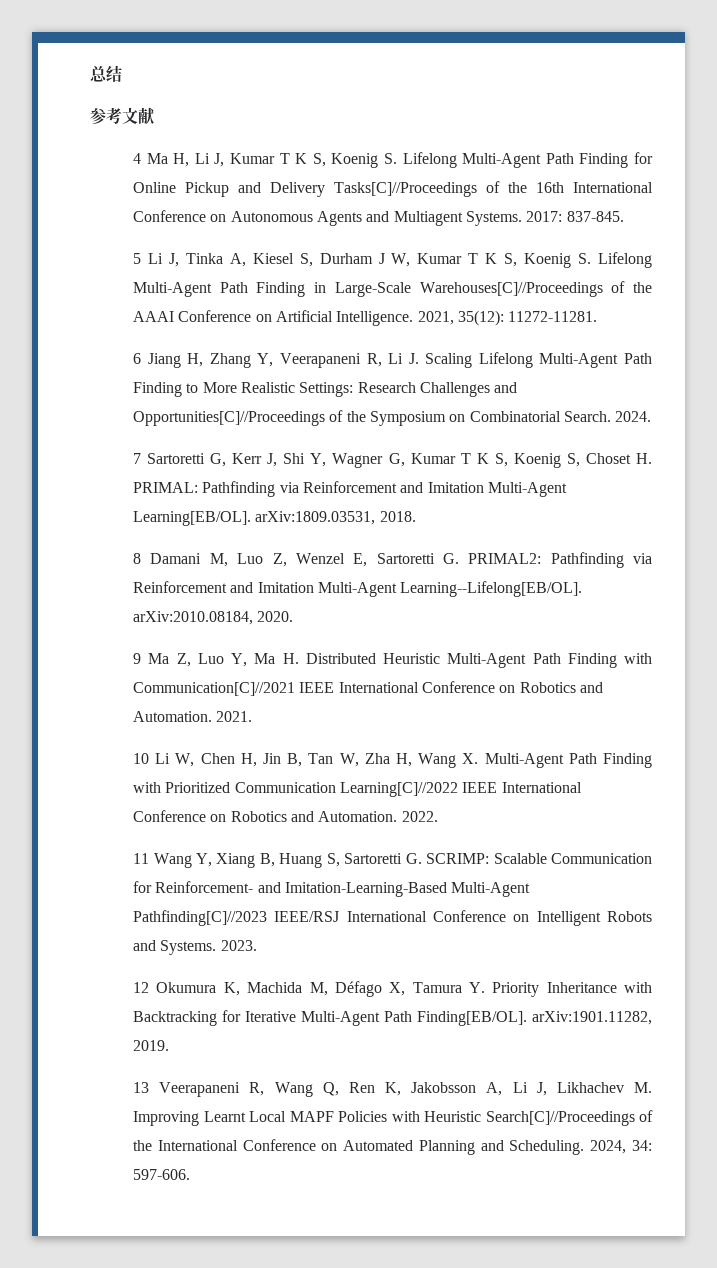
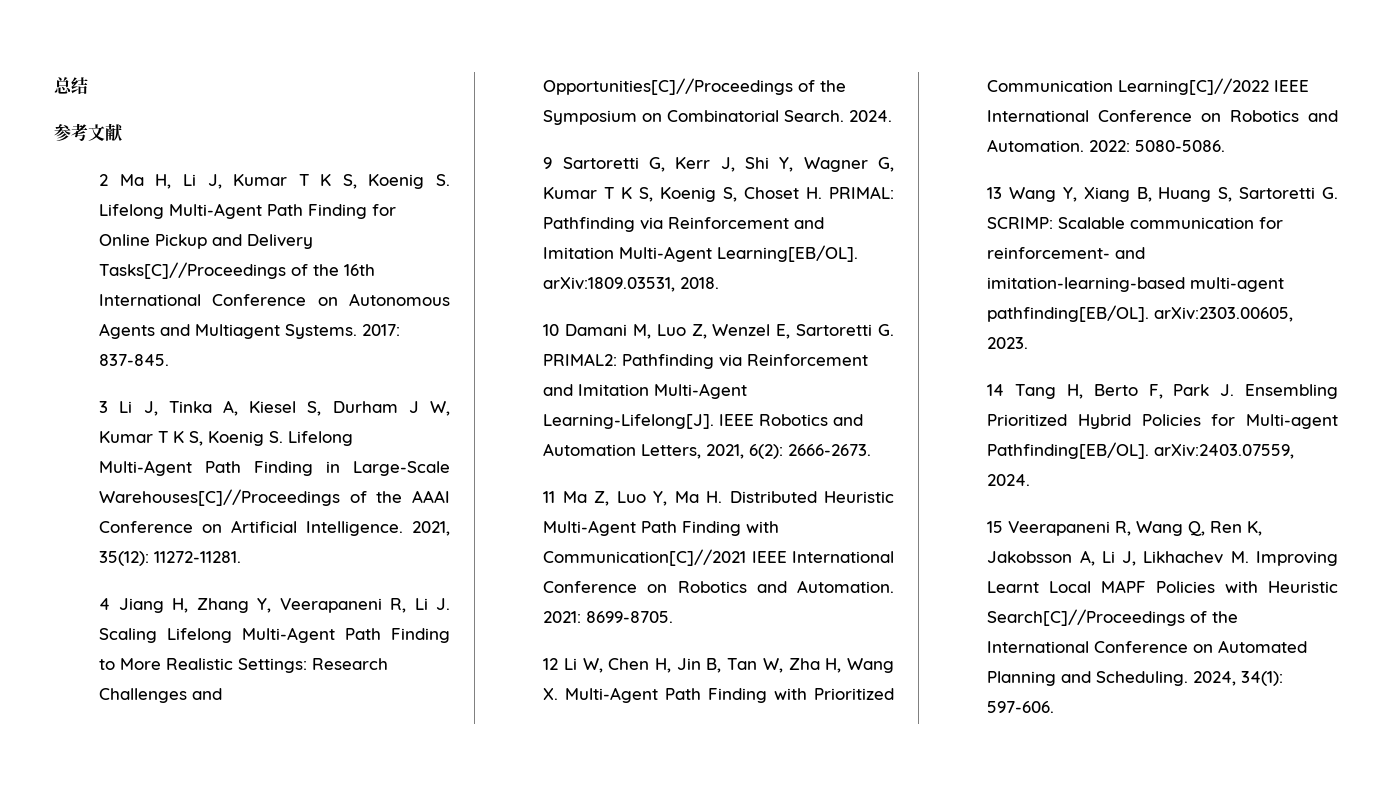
- 4 Ma H, Li J, Kumar T K S, Koenig S. Lifelong Multi-Agent Path Finding for Online Pickup and Delivery Tasks[C]//Proceedings of the 16th International Conference on Autonomous Agents and Multiagent Systems.
+ 2 Ma H, Li J, Kumar T K S, Koenig S. Lifelong Multi-Agent Path Finding for Online Pickup and Delivery Tasks[C]//Proceedings of the 16th International Conference on Autonomous Agents and Multiagent Systems.
- 5 Li J, Tinka A, Kiesel S, Durham J W, Kumar T K S, Koenig S. Lifelong Multi-Agent Path Finding in Large-Scale Warehouses[C]//Proceedings of the AAAI Conference on Artificial Intelligence.
+ 3 Li J, Tinka A, Kiesel S, Durham J W, Kumar T K S, Koenig S. Lifelong Multi-Agent Path Finding in Large-Scale Warehouses[C]//Proceedings of the AAAI Conference on Artificial Intelligence.
- 6 Jiang H, Zhang Y, Veerapaneni R, Li J. Scaling Lifelong Multi-Agent Path Finding to More Realistic Settings: Research Challenges and Opportunities[C]//Proceedings of the Symposium on Combinatorial Search.
+ 4 Jiang H, Zhang Y, Veerapaneni R, Li J. Scaling Lifelong Multi-Agent Path Finding to More Realistic Settings: Research Challenges and Opportunities[C]//Proceedings of the Symposium on Combinatorial Search.
- 7 Sartoretti G, Kerr J, Shi Y, Wagner G, Kumar T K S, Koenig S, Choset H. PRIMAL: Pathfinding via Reinforcement and Imitation Multi-Agent Learning[EB/OL]. arXiv:1809.03531, 2018.
+ 9 Sartoretti G, Kerr J, Shi Y, Wagner G, Kumar T K S, Koenig S, Choset H. PRIMAL: Pathfinding via Reinforcement and Imitation Multi-Agent Learning[EB/OL]. arXiv:1809.03531, 2018.
- 8 Damani M, Luo Z, Wenzel E, Sartoretti G. PRIMAL2: Pathfinding via Reinforcement and Imitation Multi-Agent Learning--Lifelong[EB/OL]. arXiv:2010.08184, 2020.
- 9 Ma Z, Luo Y, Ma H. Distributed Heuristic Multi-Agent Path Finding with Communication[C]//2021 IEEE International Conference on Robotics and Automation.
+ 10 Damani M, Luo Z, Wenzel E, Sartoretti G. PRIMAL2: Pathfinding via Reinforcement and Imitation Multi-Agent Learning-Lifelong[J]. IEEE Robotics and Automation Letters, 2021, 6(2): 2666-2673.
+ 11 Ma Z, Luo Y, Ma H. Distributed Heuristic Multi-Agent Path Finding with Communication[C]//2021 IEEE International Conference on Robotics and Automation.
- 2021.
- 10 Li W, Chen H, Jin B, Tan W, Zha H, Wang X. Multi-Agent Path Finding with Prioritized Communication Learning[C]//2022 IEEE International Conference on Robotics and Automation.
+ 2021: 8699-8705.
+ 12 Li W, Chen H, Jin B, Tan W, Zha H, Wang X. Multi-Agent Path Finding with Prioritized Communication Learning[C]//2022 IEEE International Conference on Robotics and Automation.
- 2022.
- 11 Wang Y, Xiang B, Huang S, Sartoretti G. SCRIMP: Scalable Communication for Reinforcement- and Imitation-Learning-Based Multi-Agent Pathfinding[C]//2023 IEEE/RSJ International Conference on Intelligent Robots and Systems. 2023.
- 12 Okumura K, Machida M, Défago X, Tamura Y. Priority Inheritance with Backtracking for Iterative Multi-Agent Path Finding[EB/OL]. arXiv:1901.11282, 2019.
- 13 Veerapaneni R, Wang Q, Ren K, Jakobsson A, Li J, Likhachev M. Improving Learnt Local MAPF Policies with Heuristic Search[C]//Proceedings of the International Conference on Automated Planning and Scheduling.
+ 2022: 5080-5086.
+ 13 Wang Y, Xiang B, Huang S, Sartoretti G. SCRIMP: Scalable communication for reinforcement- and imitation-learning-based multi-agent pathfinding[EB/OL]. arXiv:2303.00605, 2023.
+ 14 Tang H, Berto F, Park J. Ensembling Prioritized Hybrid Policies for Multi-agent Pathfinding[EB/OL]. arXiv:2403.07559, 2024.
+ 15 Veerapaneni R, Wang Q, Ren K, Jakobsson A, Li J, Likhachev M. Improving Learnt Local MAPF Policies with Heuristic Search[C]//Proceedings of the International Conference on Automated Planning and Scheduling.
- 2024, 34: 597-606.
+ 2024, 34(1): 597-606.

